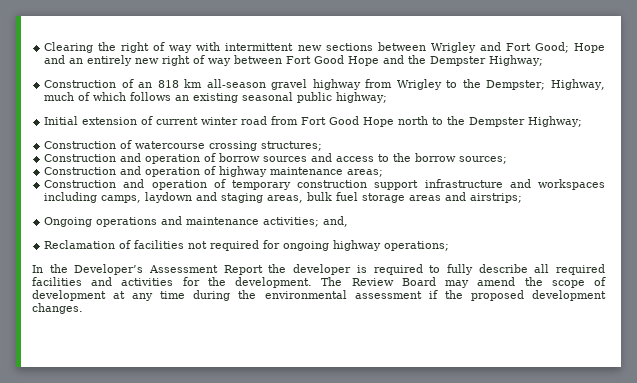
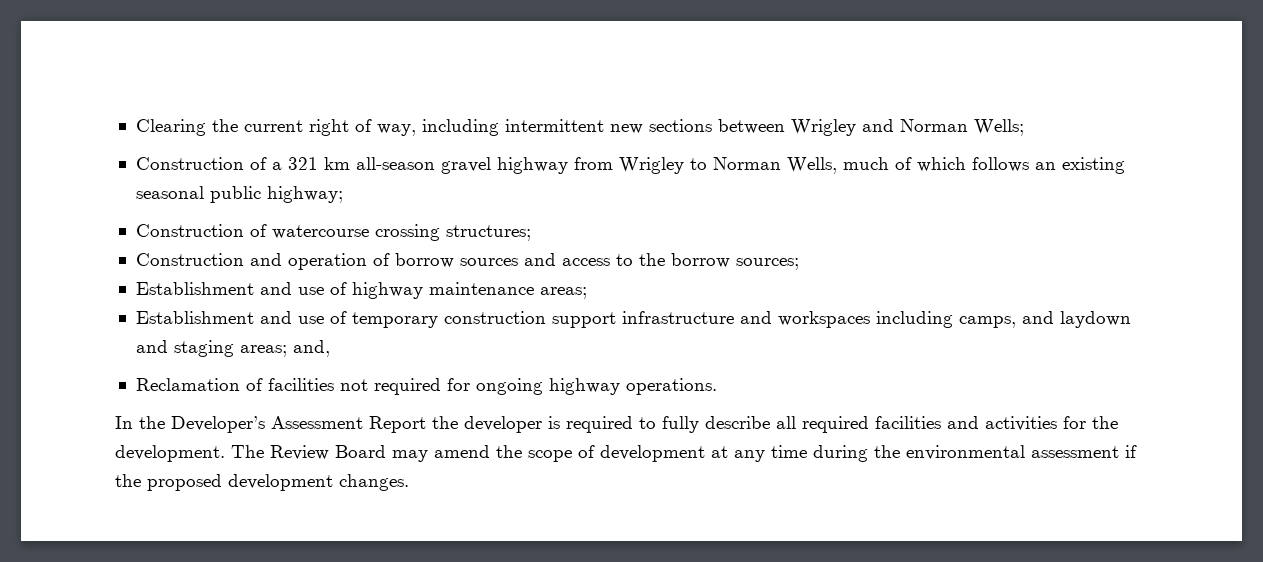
- Clearing the right of way with intermittent new sections between Wrigley and Fort Good; Hope and an entirely new right of way between Fort Good Hope and the Dempster Highway;
- Construction of an 818 km all-season gravel highway from Wrigley to the Dempster; Highway, much of which follows an existing seasonal public highway;
+ Clearing the current right of way, including intermittent new sections between Wrigley and Norman Wells;
+ Construction of a 321 km all-season gravel highway from Wrigley to Norman Wells, much of which follows an existing seasonal public highway;
- Initial extension of current winter road from Fort Good Hope north to the Dempster Highway;
- Construction and operation of highway maintenance areas;
+ Establishment and use of highway maintenance areas;
- Construction and operation of temporary construction support infrastructure and workspaces including camps, laydown and staging areas, bulk fuel storage areas and airstrips;
- Ongoing operations and maintenance activities; and,
+ Establishment and use of temporary construction support infrastructure and workspaces including camps, and laydown and staging areas; and,
- Reclamation of facilities not required for ongoing highway operations;
+ Reclamation of facilities not required for ongoing highway operations.

